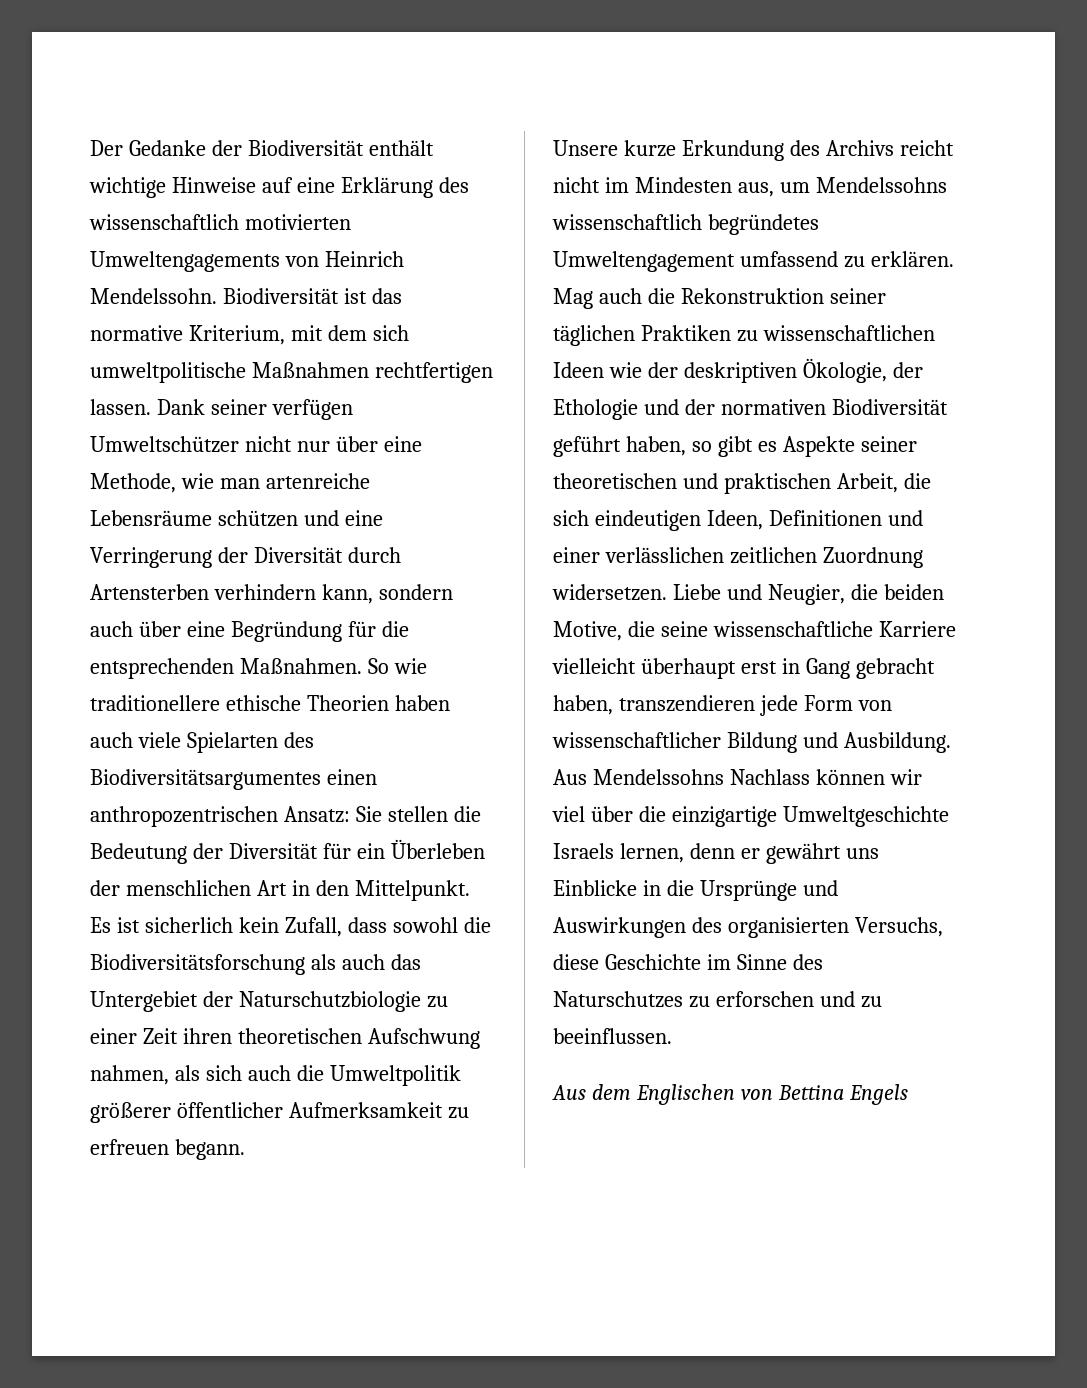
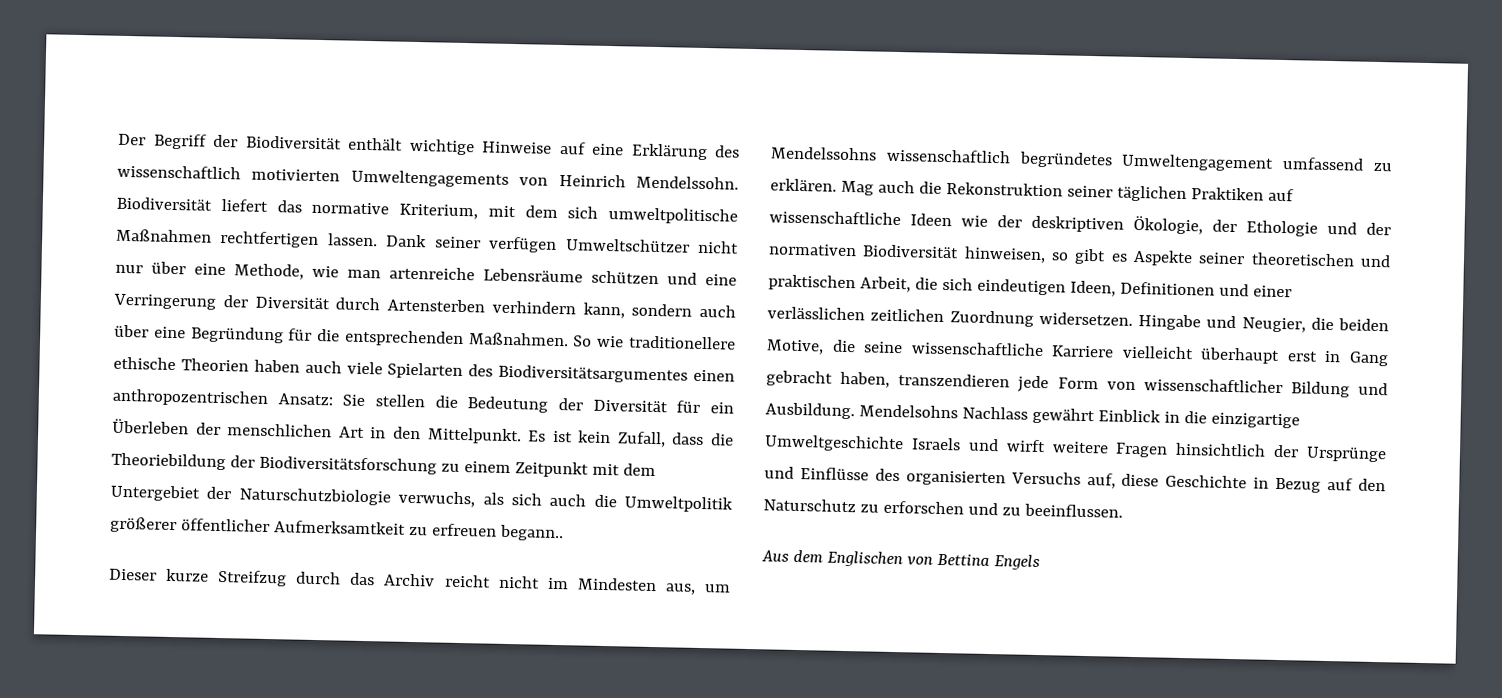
- Der Gedanke der Biodiversität enthält wichtige Hinweise auf eine Erklärung des wissenschaftlich motivierten Umweltengagements von Heinrich Mendelssohn.
+ Der Begriff der Biodiversität enthält wichtige Hinweise auf eine Erklärung des wissenschaftlich motivierten Umweltengagements von Heinrich Mendelssohn.
- Biodiversität ist das normative Kriterium, mit dem sich umweltpolitische Maßnahmen rechtfertigen lassen.
+ Biodiversität liefert das normative Kriterium, mit dem sich umweltpolitische Maßnahmen rechtfertigen lassen.
- Es ist sicherlich kein Zufall, dass sowohl die Biodiversitätsforschung als auch das Untergebiet der Naturschutzbiologie zu einer Zeit ihren theoretischen Aufschwung nahmen, als sich auch die Umweltpolitik größerer öffentlicher Aufmerksamkeit zu erfreuen begann.
- Unsere kurze Erkundung des Archivs reicht nicht im Mindesten aus, um Mendelssohns wissenschaftlich begründetes Umweltengagement umfassend zu erklären.
+ Es ist kein Zufall, dass die Theoriebildung der Biodiversitätsforschung zu einem Zeitpunkt mit dem Untergebiet der Naturschutzbiologie verwuchs, als sich auch die Umweltpolitik größerer öffentlicher Aufmerksamtkeit zu erfreuen begann..
+ Dieser kurze Streifzug durch das Archiv reicht nicht im Mindesten aus, um Mendelssohns wissenschaftlich begründetes Umweltengagement umfassend zu erklären.
- Mag auch die Rekonstruktion seiner täglichen Praktiken zu wissenschaftlichen Ideen wie der deskriptiven Ökologie, der Ethologie und der normativen Biodiversität geführt haben, so gibt es Aspekte seiner theoretischen und praktischen Arbeit, die sich eindeutigen Ideen, Definitionen und einer verlässlichen zeitlichen Zuordnung widersetzen.
+ Mag auch die Rekonstruktion seiner täglichen Praktiken auf wissenschaftliche Ideen wie der deskriptiven Ökologie, der Ethologie und der normativen Biodiversität hinweisen, so gibt es Aspekte seiner theoretischen und praktischen Arbeit, die sich eindeutigen Ideen, Definitionen und einer verlässlichen zeitlichen Zuordnung widersetzen.
- Liebe und Neugier, die beiden Motive, die seine wissenschaftliche Karriere vielleicht überhaupt erst in Gang gebracht haben, transzendieren jede Form von wissenschaftlicher Bildung und Ausbildung.
+ Hingabe und Neugier, die beiden Motive, die seine wissenschaftliche Karriere vielleicht überhaupt erst in Gang gebracht haben, transzendieren jede Form von wissenschaftlicher Bildung und Ausbildung.
- Aus Mendelssohns Nachlass können wir viel über die einzigartige Umweltgeschichte Israels lernen, denn er gewährt uns Einblicke in die Ursprünge und Auswirkungen des organisierten Versuchs, diese Geschichte im Sinne des Naturschutzes zu erforschen und zu beeinflussen.
+ Mendelsohns Nachlass gewährt Einblick in die einzigartige Umweltgeschichte Israels und wirft weitere Fragen hinsichtlich der Ursprünge und Einflüsse des organisierten Versuchs auf, diese Geschichte in Bezug auf den Naturschutz zu erforschen und zu beeinflussen.

